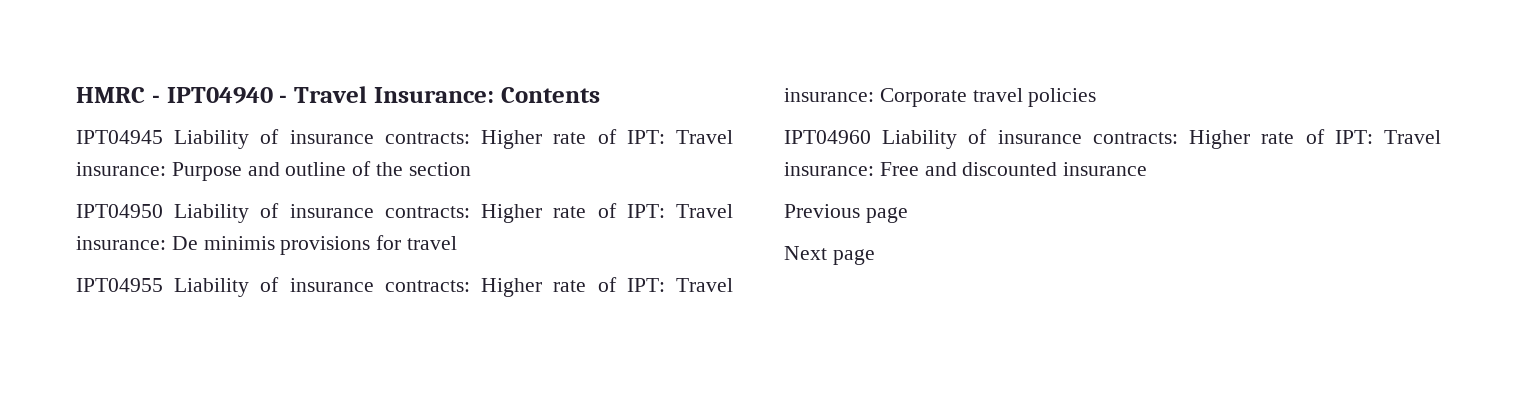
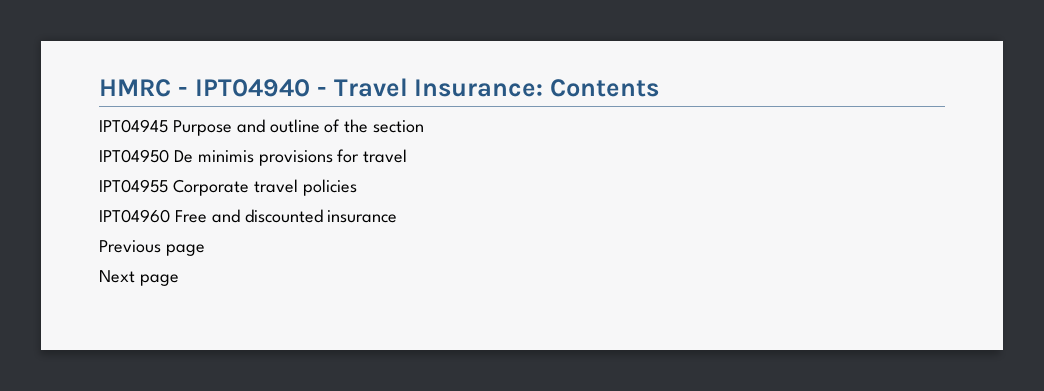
- IPT04945 Liability of insurance contracts: Higher rate of IPT: Travel insurance: Purpose and outline of the section
+ IPT04945 Purpose and outline of the section
- IPT04950 Liability of insurance contracts: Higher rate of IPT: Travel insurance: De minimis provisions for travel
+ IPT04950 De minimis provisions for travel
- IPT04955 Liability of insurance contracts: Higher rate of IPT: Travel insurance: Corporate travel policies
- IPT04960 Liability of insurance contracts: Higher rate of IPT: Travel insurance: Free and discounted insurance
+ IPT04955 Corporate travel policies
+ IPT04960 Free and discounted insurance

